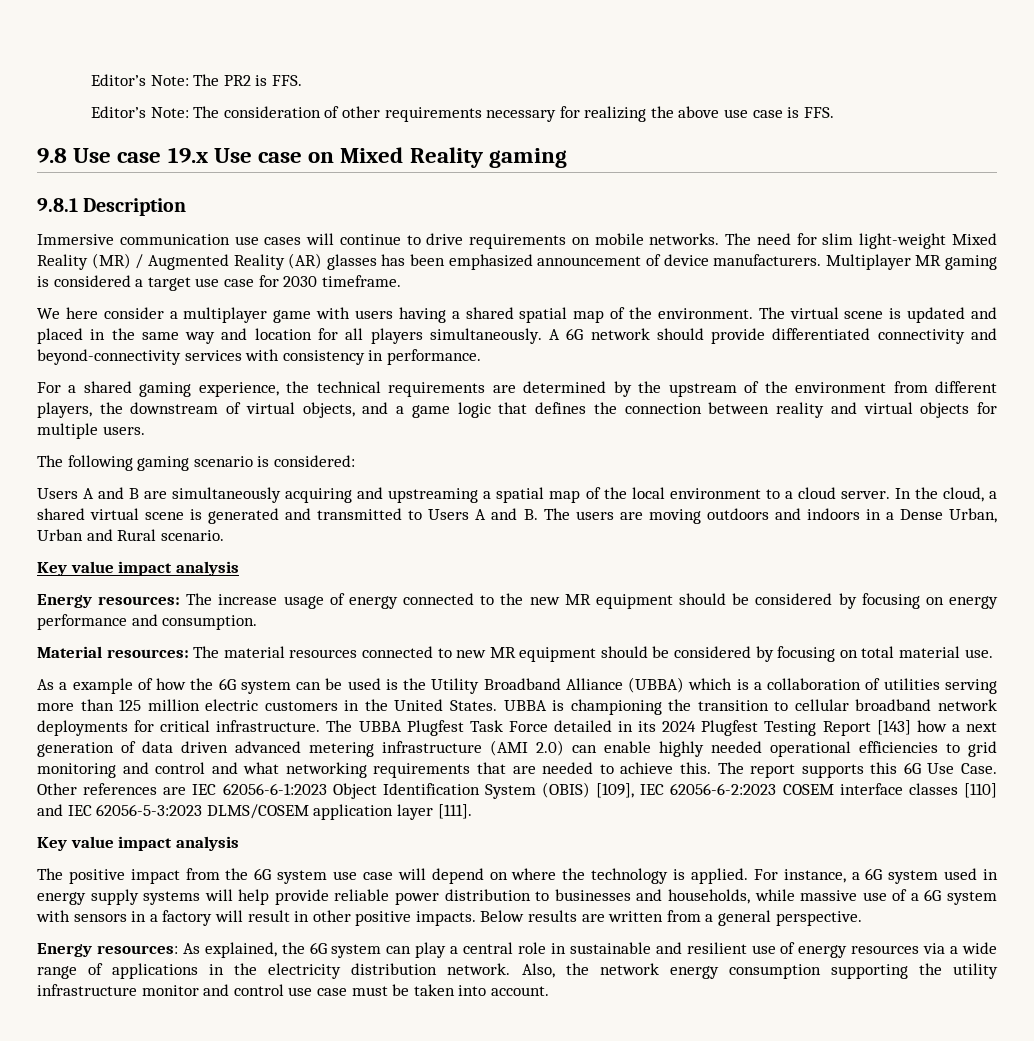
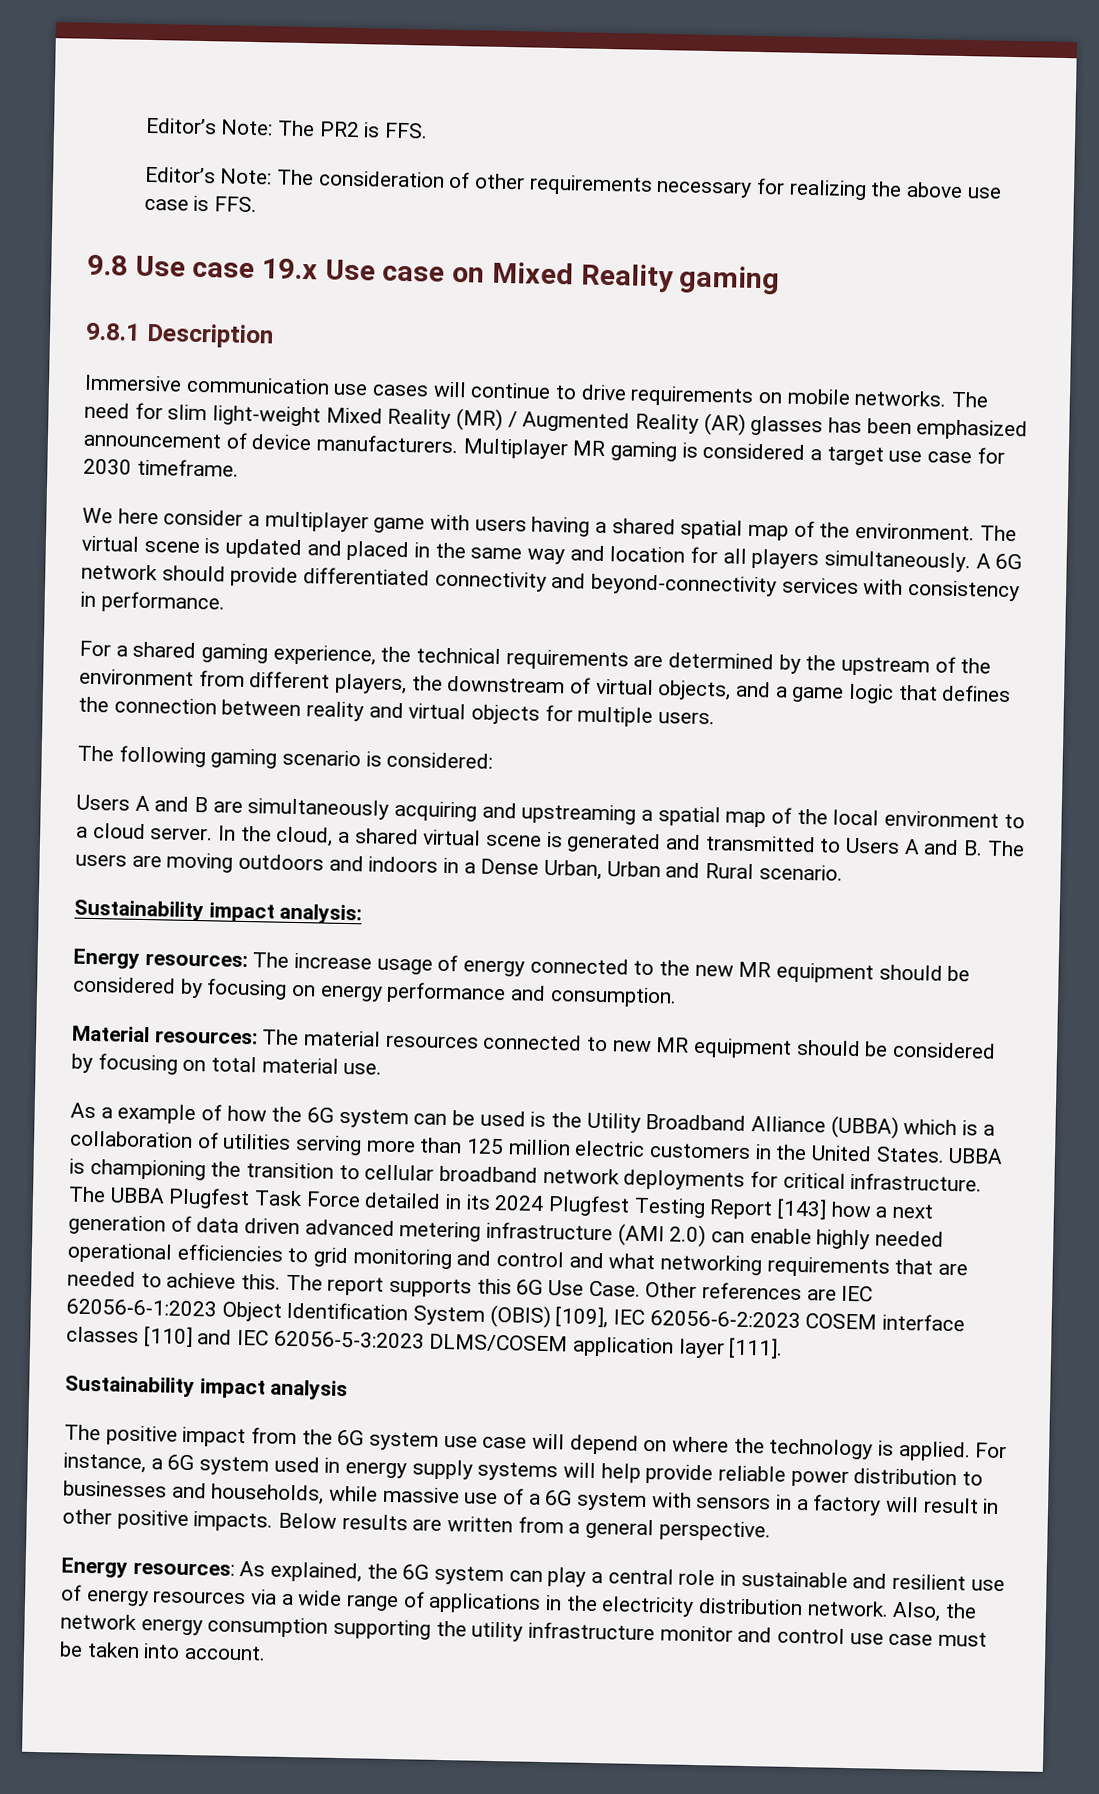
  In the cloud, a shared virtual scene is generated and transmitted to Users A and B. The users are moving outdoors and indoors in a Dense Urban, Urban and Rural scenario.
- Key value impact analysis
+ Sustainability impact analysis:
  Other references are IEC 62056-6-1:2023 Object Identification System (OBIS) [109], IEC 62056-6-2:2023 COSEM interface classes [110] and IEC 62056-5-3:2023 DLMS/COSEM application layer [111].
- Key value impact analysis
+ Sustainability impact analysis

